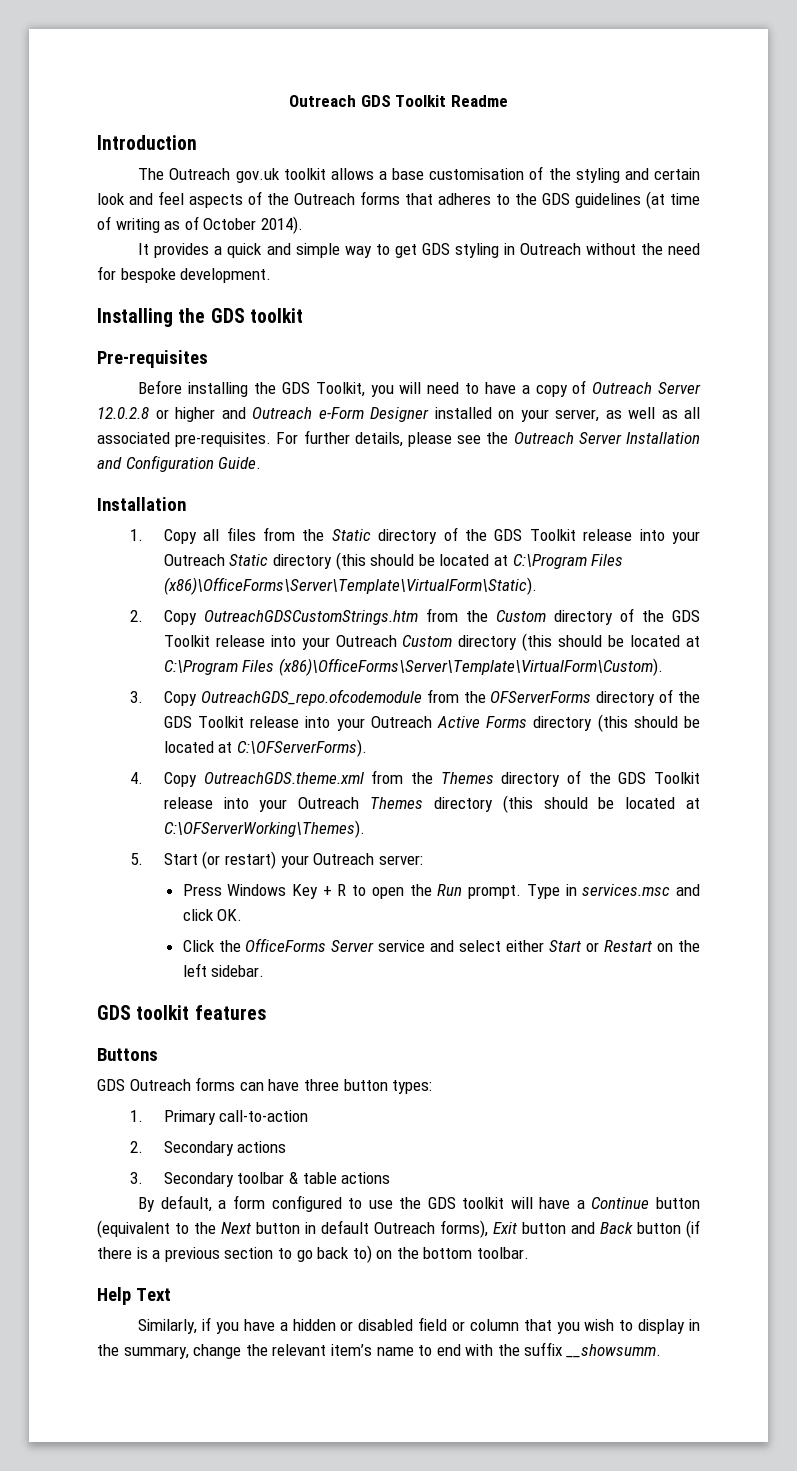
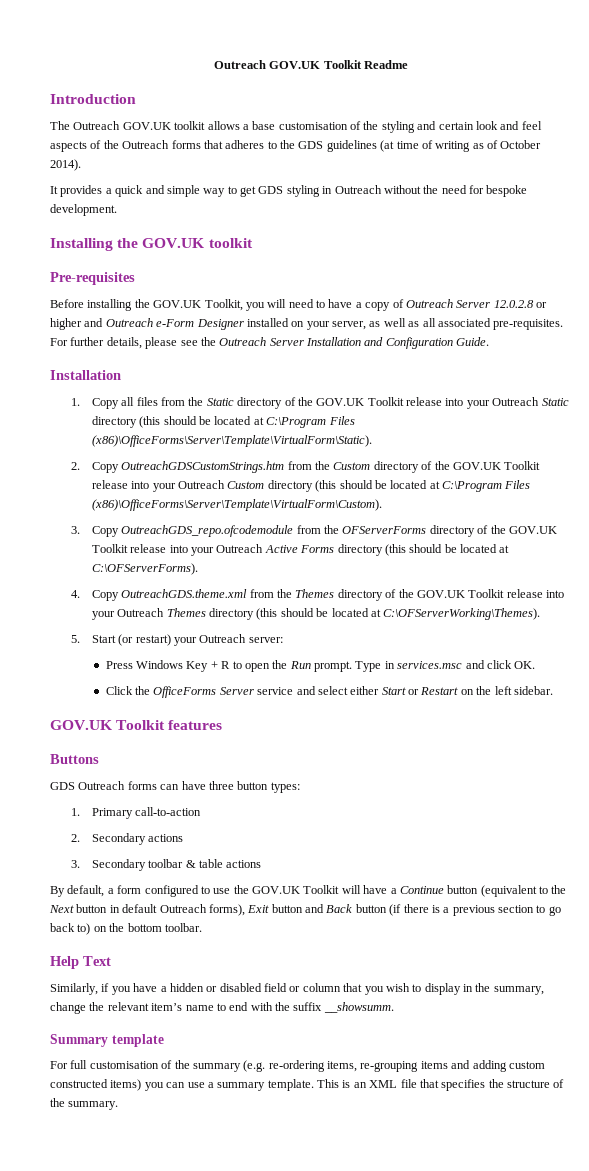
- Outreach GDS Toolkit Readme
+ Outreach GOV.UK Toolkit Readme
- The Outreach gov.uk toolkit allows a base customisation of the styling and certain look and feel aspects of the Outreach forms that adheres to the GDS guidelines (at time of writing as of October 2014).
+ The Outreach GOV.UK toolkit allows a base customisation of the styling and certain look and feel aspects of the Outreach forms that adheres to the GDS guidelines (at time of writing as of October 2014).
- Installing the GDS toolkit
+ Installing the GOV.UK toolkit
- Before installing the GDS Toolkit, you will need to have a copy of Outreach Server 12.0.2.8 or higher and Outreach e-Form Designer installed on your server, as well as all associated pre-requisites.
+ Before installing the GOV.UK Toolkit, you will need to have a copy of Outreach Server 12.0.2.8 or higher and Outreach e-Form Designer installed on your server, as well as all associated pre-requisites.
- 1. Copy all files from the Static directory of the GDS Toolkit release into your Outreach Static directory (this should be located at C:\Program Files (x86)\OfficeForms\Server\Template\VirtualForm\Static).
+ 1. Copy all files from the Static directory of the GOV.UK Toolkit release into your Outreach Static directory (this should be located at C:\Program Files (x86)\OfficeForms\Server\Template\VirtualForm\Static).
- 2. Copy OutreachGDSCustomStrings.htm from the Custom directory of the GDS Toolkit release into your Outreach Custom directory (this should be located at C:\Program Files (x86)\OfficeForms\Server\Template\VirtualForm\Custom).
+ 2. Copy OutreachGDSCustomStrings.htm from the Custom directory of the GOV.UK Toolkit release into your Outreach Custom directory (this should be located at C:\Program Files (x86)\OfficeForms\Server\Template\VirtualForm\Custom).
- 3. Copy OutreachGDS_repo.ofcodemodule from the OFServerForms directory of the GDS Toolkit release into your Outreach Active Forms directory (this should be located at C:\OFServerForms).
+ 3. Copy OutreachGDS_repo.ofcodemodule from the OFServerForms directory of the GOV.UK Toolkit release into your Outreach Active Forms directory (this should be located at C:\OFServerForms).
- 4. Copy OutreachGDS.theme.xml from the Themes directory of the GDS Toolkit release into your Outreach Themes directory (this should be located at C:\OFServerWorking\Themes).
+ 4. Copy OutreachGDS.theme.xml from the Themes directory of the GOV.UK Toolkit release into your Outreach Themes directory (this should be located at C:\OFServerWorking\Themes).
- GDS toolkit features
+ GOV.UK Toolkit features
- By default, a form configured to use the GDS toolkit will have a Continue button (equivalent to the Next button in default Outreach forms), Exit button and Back button (if there is a previous section to go back to) on the bottom toolbar.
+ By default, a form configured to use the GOV.UK Toolkit will have a Continue button (equivalent to the Next button in default Outreach forms), Exit button and Back button (if there is a previous section to go back to) on the bottom toolbar.
+ Summary template
+ For full customisation of the summary (e.g. re-ordering items, re-grouping items and adding custom constructed items) you can use a summary template. This is an XML file that specifies the structure of the summary.

